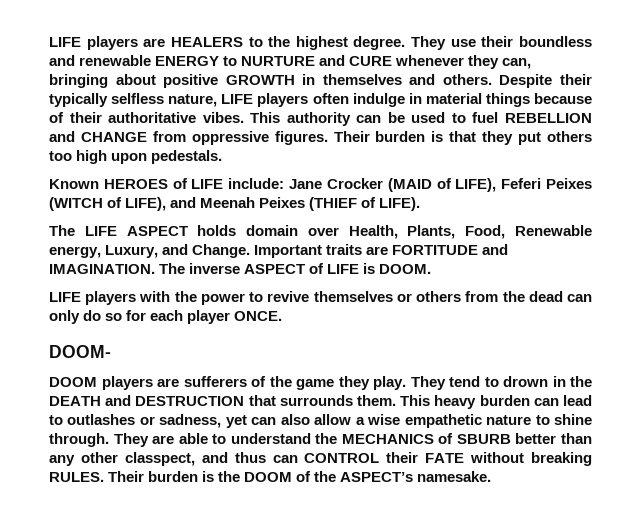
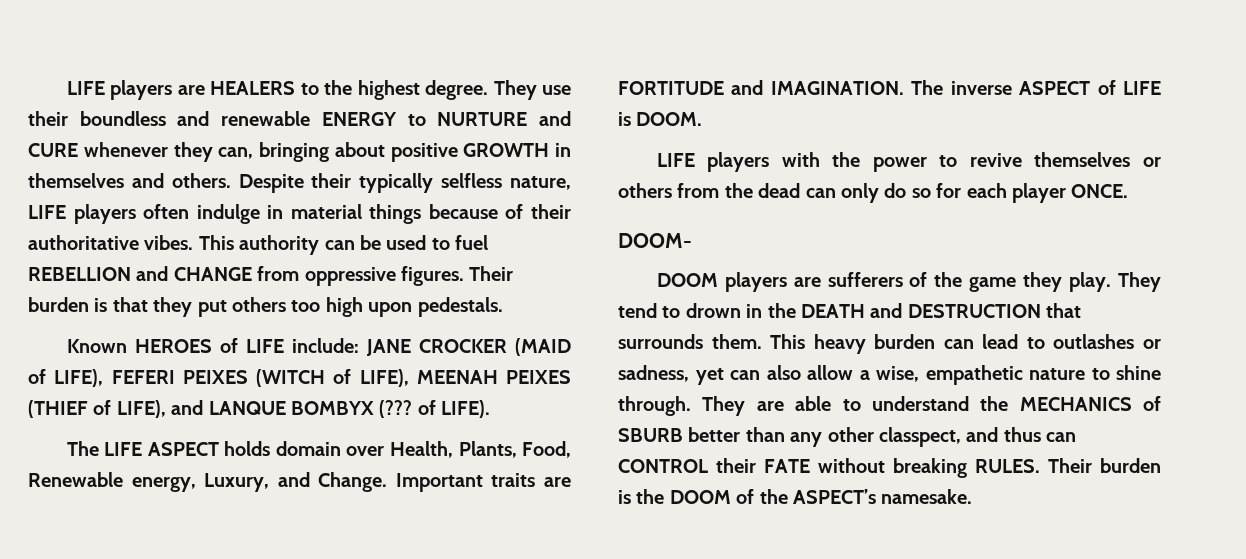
- Known HEROES of LIFE include: Jane Crocker (MAID of LIFE), Feferi Peixes (WITCH of LIFE), and Meenah Peixes (THIEF of LIFE).
+ Known HEROES of LIFE include: JANE CROCKER (MAID of LIFE), FEFERI PEIXES (WITCH of LIFE), MEENAH PEIXES (THIEF of LIFE), and LANQUE BOMBYX (??? of LIFE).
- This heavy burden can lead to outlashes or sadness, yet can also allow a wise empathetic nature to shine through.
+ This heavy burden can lead to outlashes or sadness, yet can also allow a wise, empathetic nature to shine through.

